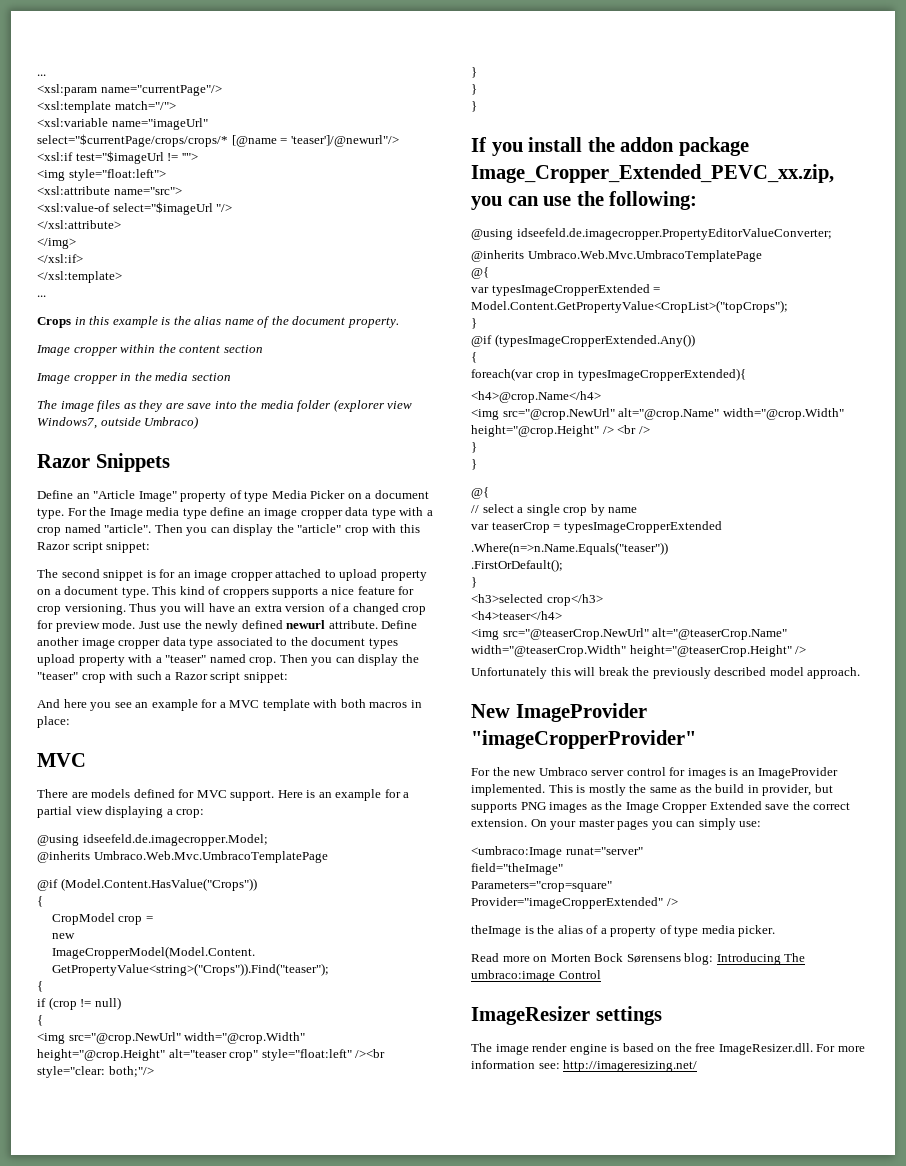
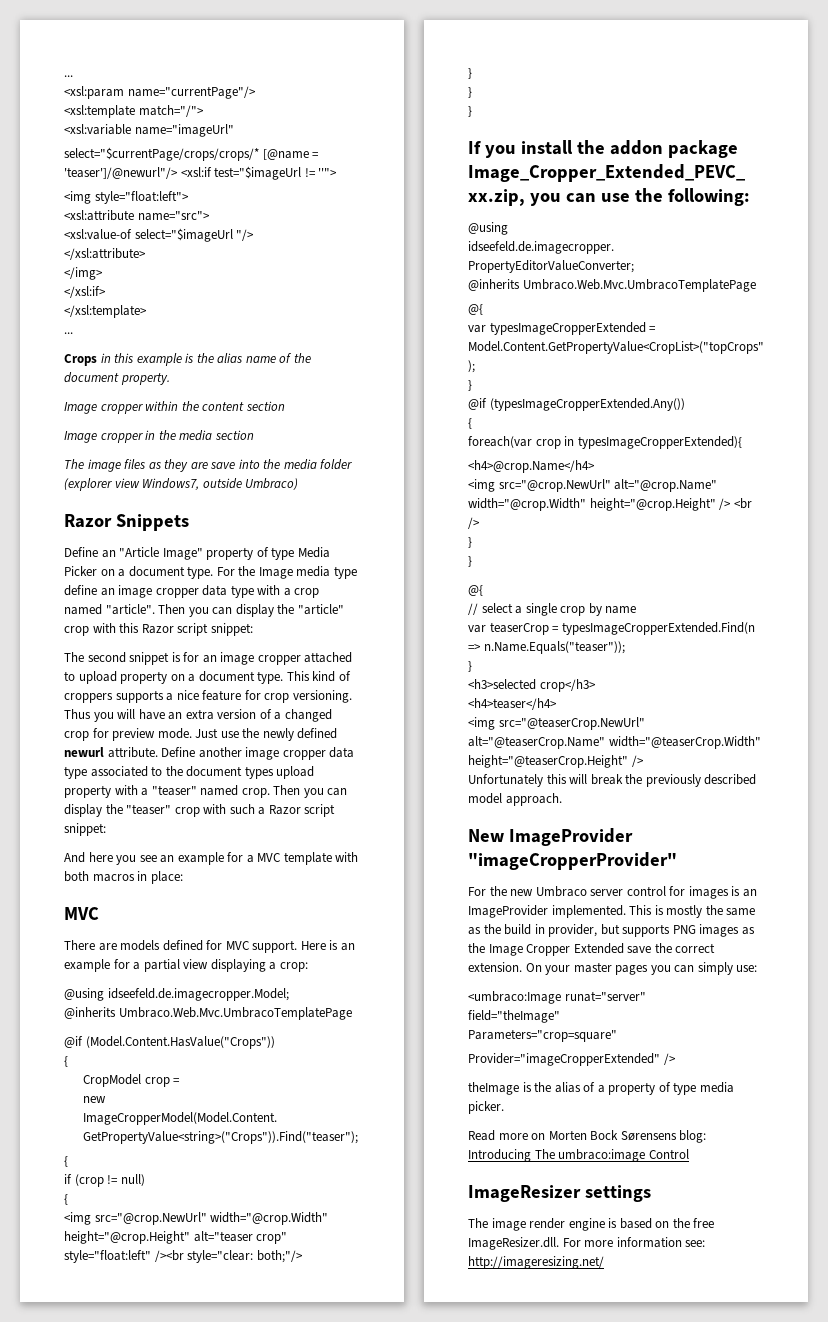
- var teaserCrop = typesImageCropperExtended
- .Where(n=>n.Name.Equals("teaser"))
- .FirstOrDefault();
+ var teaserCrop = typesImageCropperExtended.Find(n => n.Name.Equals("teaser"));

